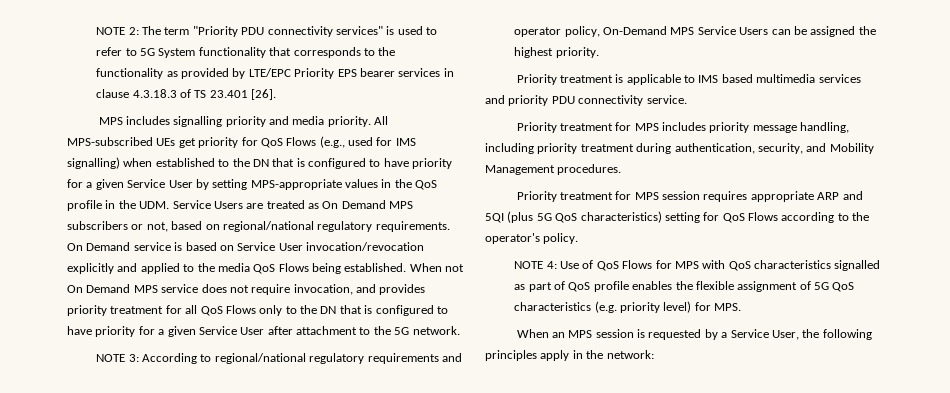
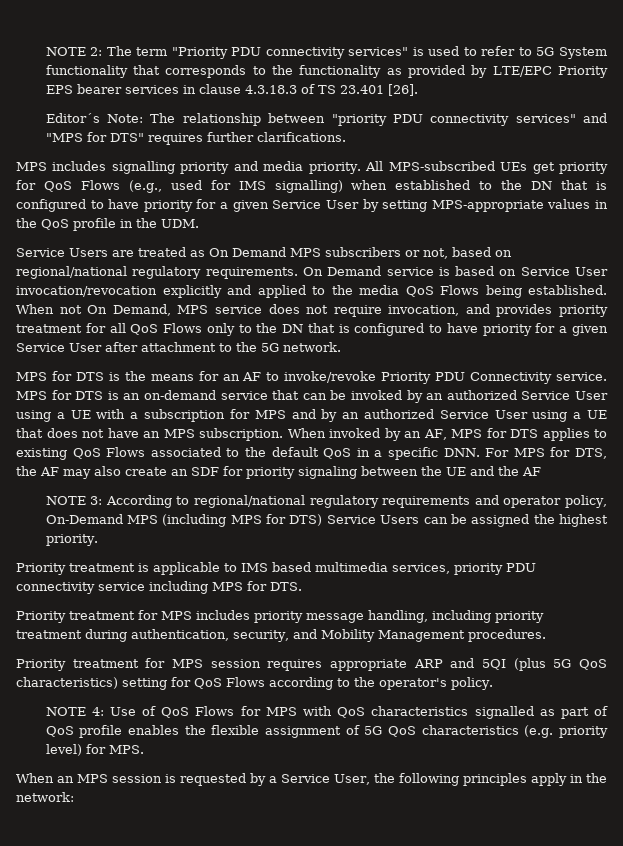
+ Editor´s Note: The relationship between "priority PDU connectivity services" and "MPS for DTS" requires further clarifications.
- All MPS-subscribed UEs get priority for QoS Flows (e.g., used for IMS signalling) when established to the DN that is configured to have priority for a given Service User by setting MPS-appropriate values in the QoS profile in the UDM. Service Users are treated as On Demand MPS subscribers or not, based on regional/national regulatory requirements.
+ All MPS-subscribed UEs get priority for QoS Flows (e.g., used for IMS signalling) when established to the DN that is configured to have priority for a given Service User by setting MPS-appropriate values in the QoS profile in the UDM.
+ Service Users are treated as On Demand MPS subscribers or not, based on regional/national regulatory requirements.
- When not On Demand MPS service does not require invocation, and provides priority treatment for all QoS Flows only to the DN that is configured to have priority for a given Service User after attachment to the 5G network.
+ When not On Demand, MPS service does not require invocation, and provides priority treatment for all QoS Flows only to the DN that is configured to have priority for a given Service User after attachment to the 5G network.
+ MPS for DTS is the means for an AF to invoke/revoke Priority PDU Connectivity service. MPS for DTS is an on-demand service that can be invoked by an authorized Service User using a UE with a subscription for MPS and by an authorized Service User using a UE that does not have an MPS subscription. When invoked by an AF, MPS for DTS applies to existing QoS Flows associated to the default QoS in a specific DNN. For MPS for DTS, the AF may also create an SDF for priority signaling between the UE and the AF
- NOTE 3: According to regional/national regulatory requirements and operator policy, On-Demand MPS Service Users can be assigned the highest priority.
+ NOTE 3: According to regional/national regulatory requirements and operator policy, On-Demand MPS (including MPS for DTS) Service Users can be assigned the highest priority.
- Priority treatment is applicable to IMS based multimedia services and priority PDU connectivity service.
+ Priority treatment is applicable to IMS based multimedia services, priority PDU connectivity service including MPS for DTS.

